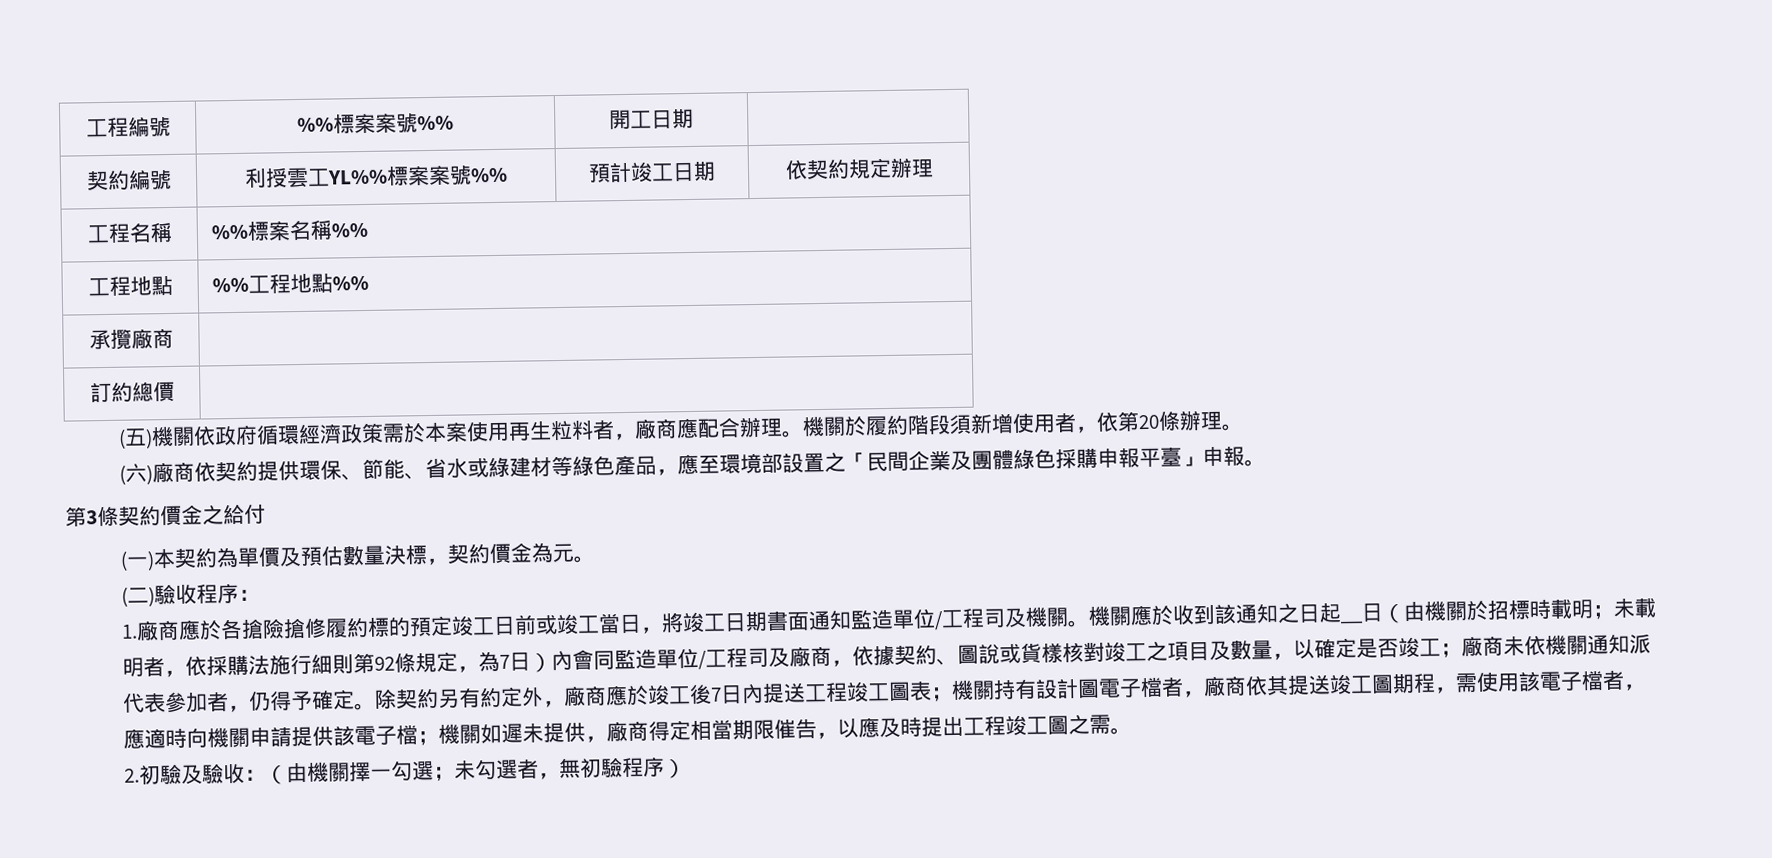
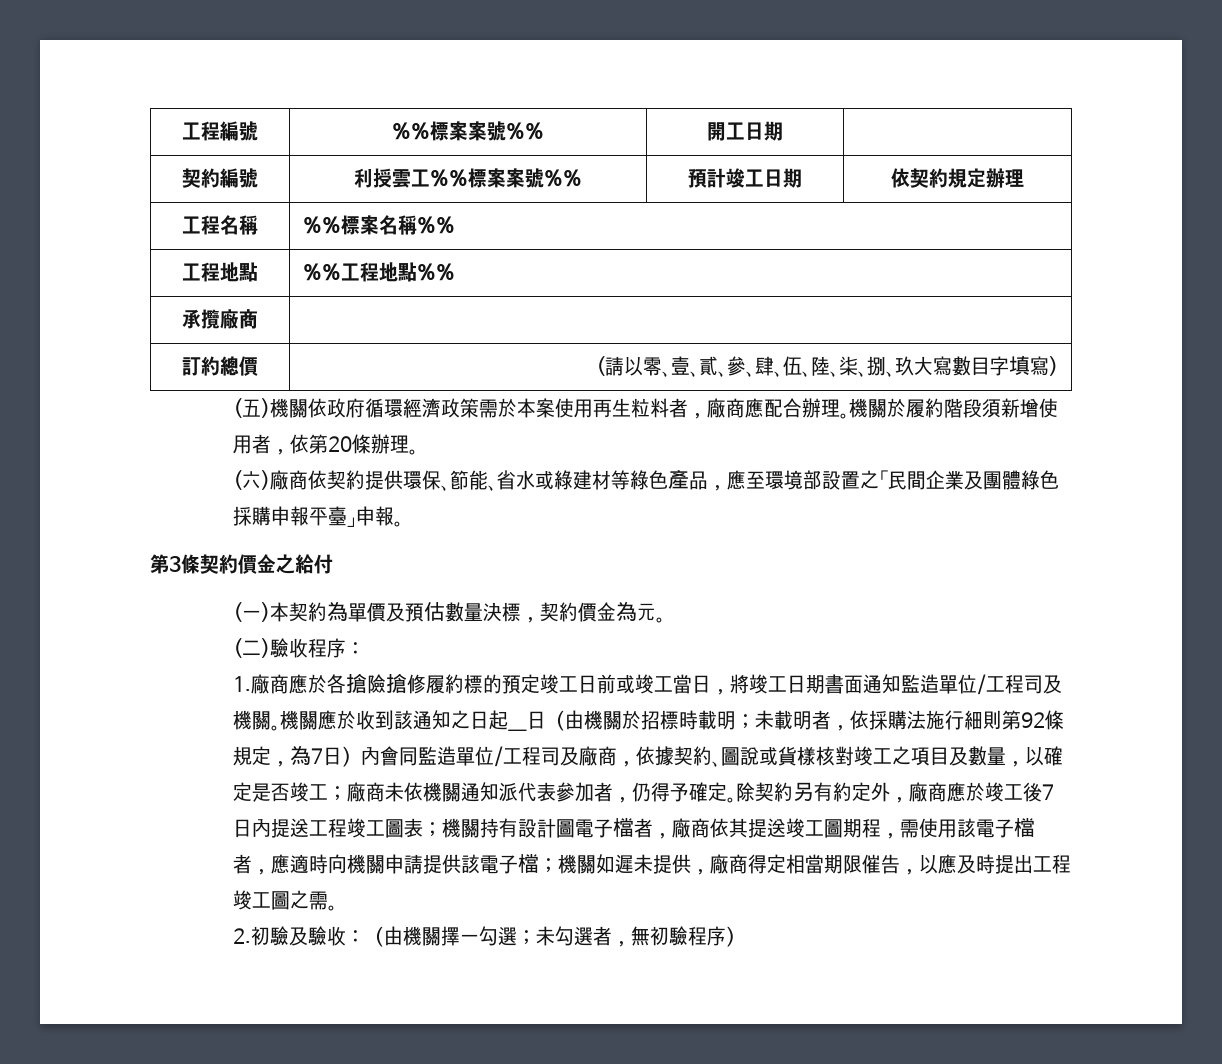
- 契約編號 | 利授雲工YL%%標案案號%% | 預計竣工日期 | 依契約規定辦理
+ 契約編號 | 利授雲工%%標案案號%% | 預計竣工日期 | 依契約規定辦理
- 訂約總價 |
+ 訂約總價 | (請以零、壹、貳、參、肆、伍、陸、柒、捌、玖大寫數目字填寫)

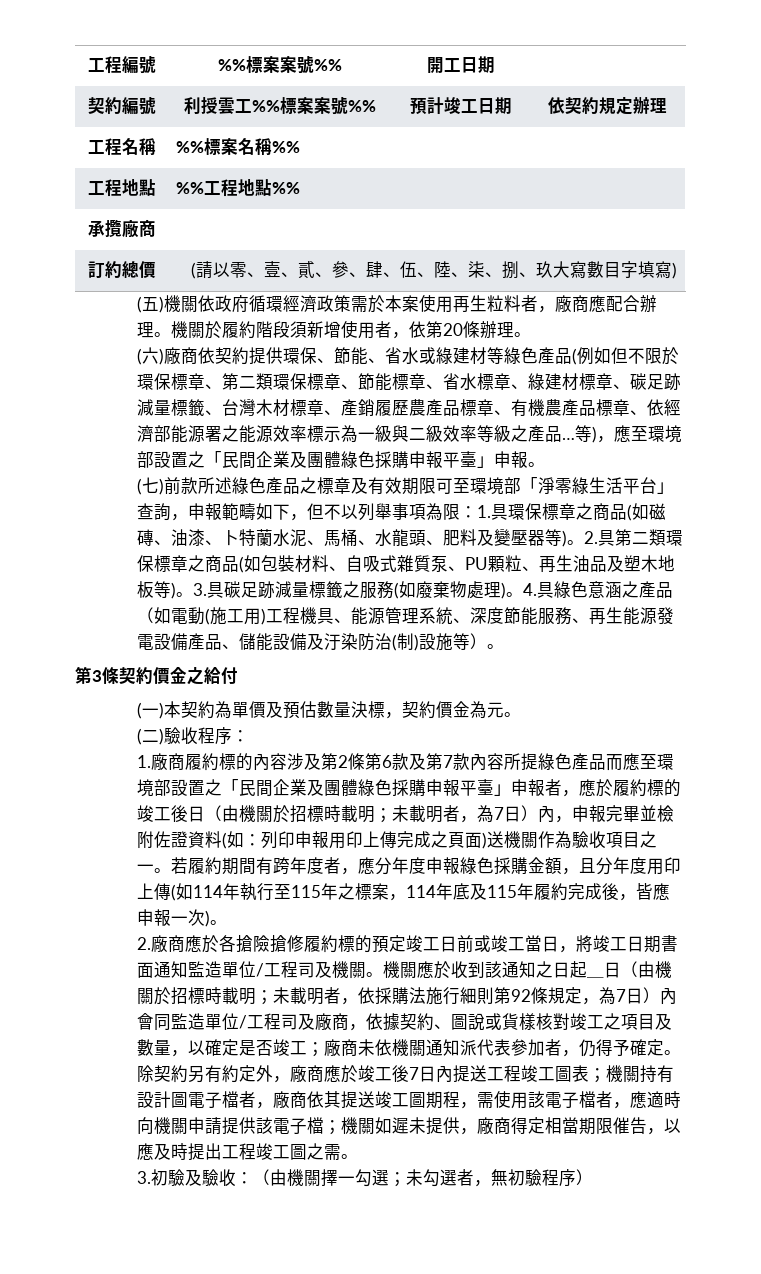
- (六)廠商依契約提供環保、節能、省水或綠建材等綠色產品，應至環境部設置之「民間企業及團體綠色採購申報平臺」申報。
+ (六)廠商依契約提供環保、節能、省水或綠建材等綠色產品(例如但不限於環保標章、第二類環保標章、節能標章、省水標章、綠建材標章、碳足跡減量標籤、台灣木材標章、產銷履歷農產品標章、有機農產品標章、依經濟部能源署之能源效率標示為一級與二級效率等級之產品…等)，應至環境部設置之「民間企業及團體綠色採購申報平臺」申報。
+ (七)前款所述綠色產品之標章及有效期限可至環境部「淨零綠生活平台」查詢，申報範疇如下，但不以列舉事項為限：1.具環保標章之商品(如磁磚、油漆、卜特蘭水泥、馬桶、水龍頭、肥料及變壓器等)。2.具第二類環保標章之商品(如包裝材料、自吸式雜質泵、PU顆粒、再生油品及塑木地板等)。3.具碳足跡減量標籤之服務(如廢棄物處理)。4.具綠色意涵之產品（如電動(施工用)工程機具、能源管理系統、深度節能服務、再生能源發電設備產品、儲能設備及汙染防治(制)設施等）。
- 1.廠商應於各搶險搶修履約標的預定竣工日前或竣工當日，將竣工日期書面通知監造單位/工程司及機關。
+ 1.廠商履約標的內容涉及第2條第6款及第7款內容所提綠色產品而應至環境部設置之「民間企業及團體綠色採購申報平臺」申報者，應於履約標的竣工後日（由機關於招標時載明；未載明者，為7日）內，申報完畢並檢附佐證資料(如：列印申報用印上傳完成之頁面)送機關作為驗收項目之一。若履約期間有跨年度者，應分年度申報綠色採購金額，且分年度用印上傳(如114年執行至115年之標案，114年底及115年履約完成後，皆應申報一次)。
+ 2.廠商應於各搶險搶修履約標的預定竣工日前或竣工當日，將竣工日期書面通知監造單位/工程司及機關。
- 2.初驗及驗收：（由機關擇一勾選；未勾選者，無初驗程序）
+ 3.初驗及驗收：（由機關擇一勾選；未勾選者，無初驗程序）

